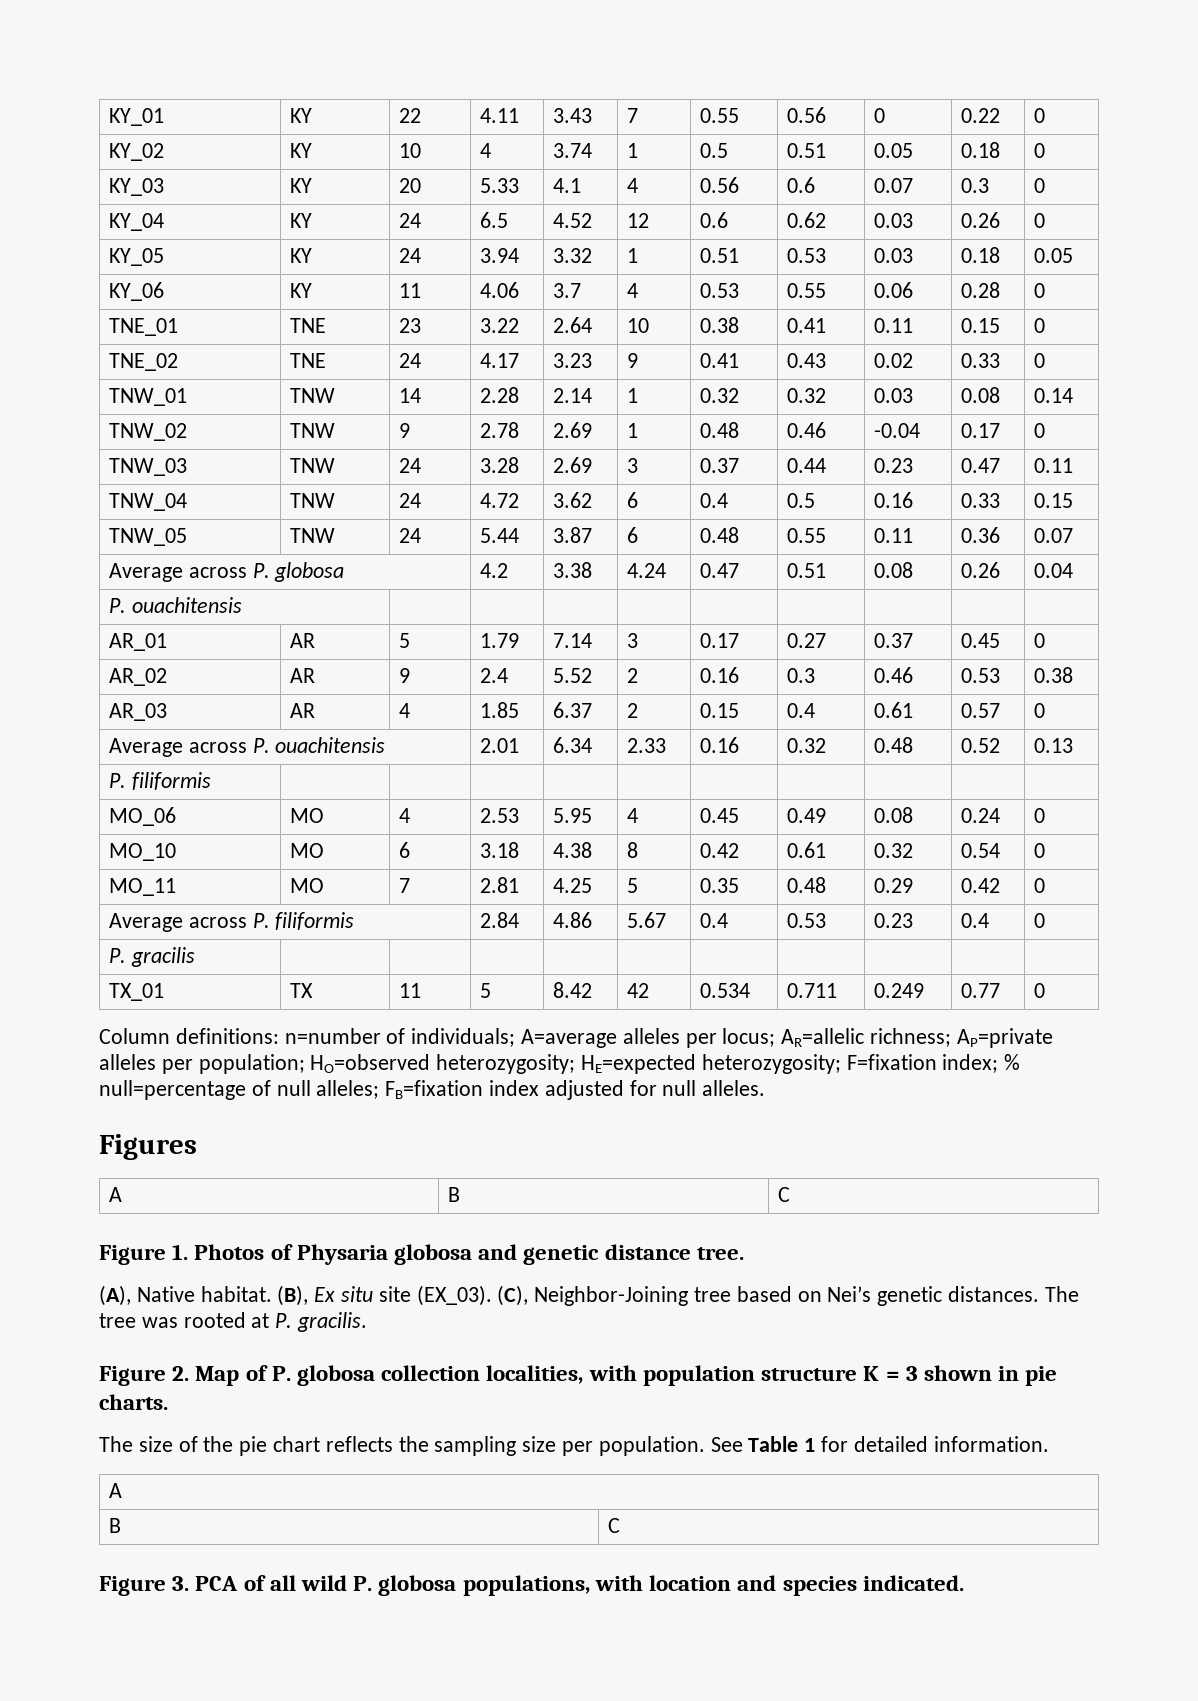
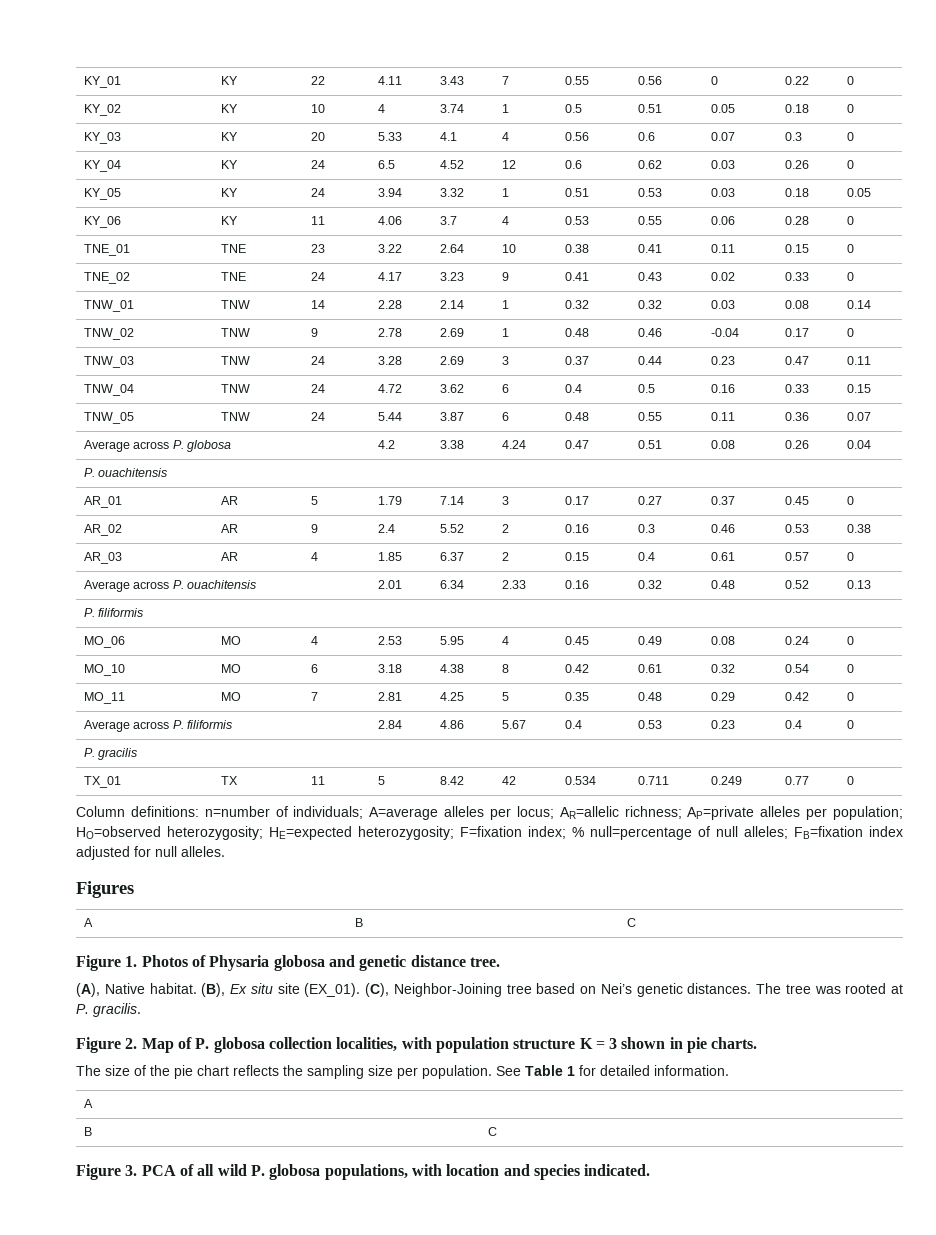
- (B), Ex situ site (EX_03).
+ (B), Ex situ site (EX_01).

